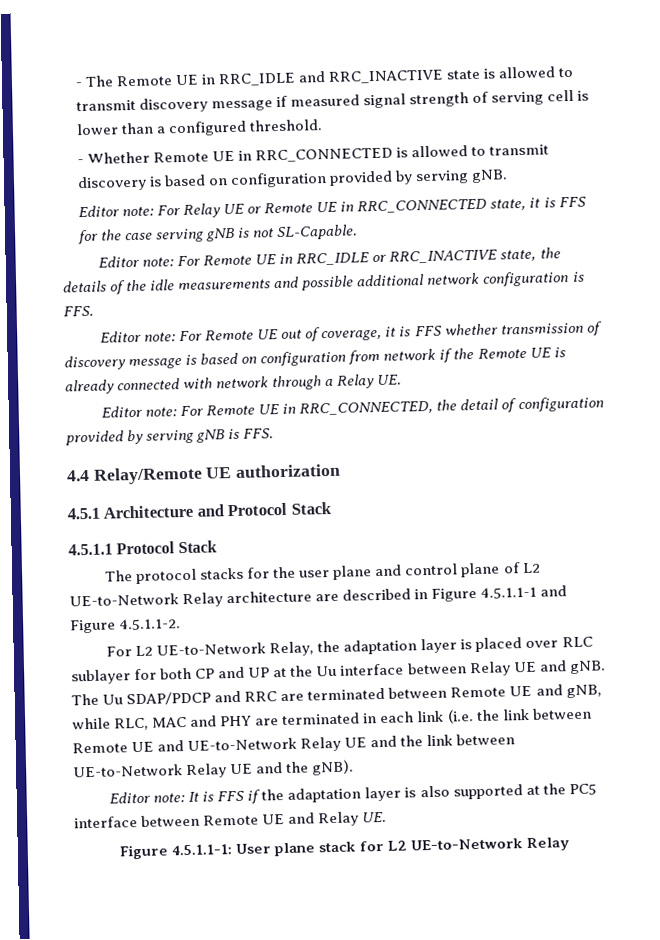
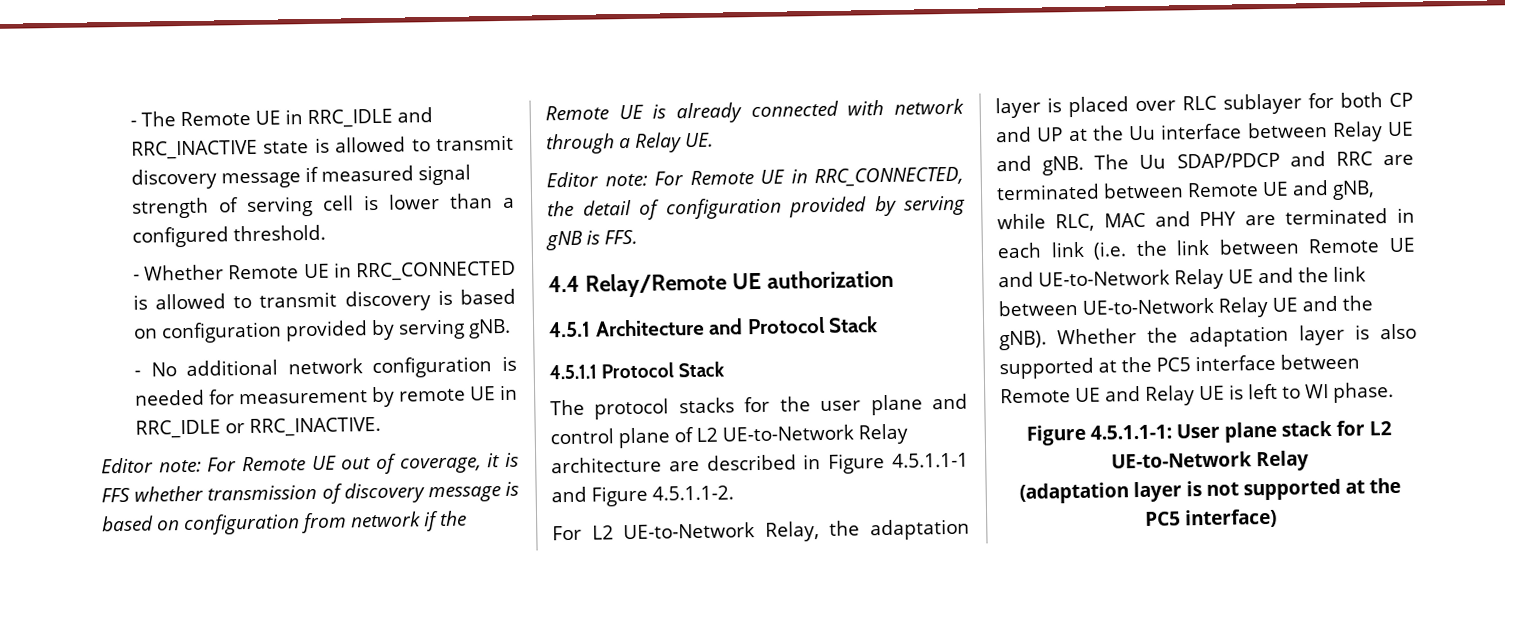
- Editor note: For Relay UE or Remote UE in RRC_CONNECTED state, it is FFS for the case serving gNB is not SL-Capable.
- Editor note: For Remote UE in RRC_IDLE or RRC_INACTIVE state, the details of the idle measurements and possible additional network configuration is FFS.
+ - No additional network configuration is needed for measurement by remote UE in RRC_IDLE or RRC_INACTIVE.
- The Uu SDAP/PDCP and RRC are terminated between Remote UE and gNB, while RLC, MAC and PHY are terminated in each link (i.e. the link between Remote UE and UE-to-Network Relay UE and the link between UE-to-Network Relay UE and the gNB).
- Editor note: It is FFS if the adaptation layer is also supported at the PC5 interface between Remote UE and Relay UE.
+ The Uu SDAP/PDCP and RRC are terminated between Remote UE and gNB, while RLC, MAC and PHY are terminated in each link (i.e. the link between Remote UE and UE-to-Network Relay UE and the link between UE-to-Network Relay UE and the gNB). Whether the adaptation layer is also supported at the PC5 interface between Remote UE and Relay UE is left to WI phase.
+ (adaptation layer is not supported at the PC5 interface)

